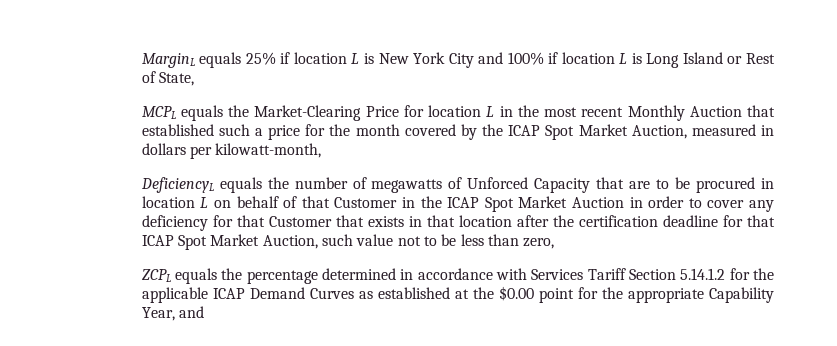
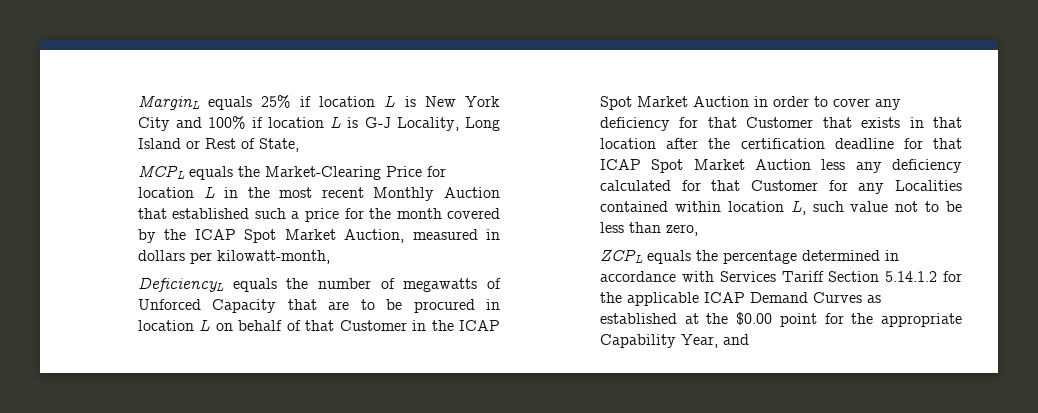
- MarginL equals 25% if location L is New York City and 100% if location L is Long Island or Rest of State,
+ MarginL equals 25% if location L is New York City and 100% if location L is G-J Locality, Long Island or Rest of State,
- DeficiencyL equals the number of megawatts of Unforced Capacity that are to be procured in location L on behalf of that Customer in the ICAP Spot Market Auction in order to cover any deficiency for that Customer that exists in that location after the certification deadline for that ICAP Spot Market Auction, such value not to be less than zero,
+ DeficiencyL equals the number of megawatts of Unforced Capacity that are to be procured in location L on behalf of that Customer in the ICAP Spot Market Auction in order to cover any deficiency for that Customer that exists in that location after the certification deadline for that ICAP Spot Market Auction less any deficiency calculated for that Customer for any Localities contained within location L, such value not to be less than zero,

